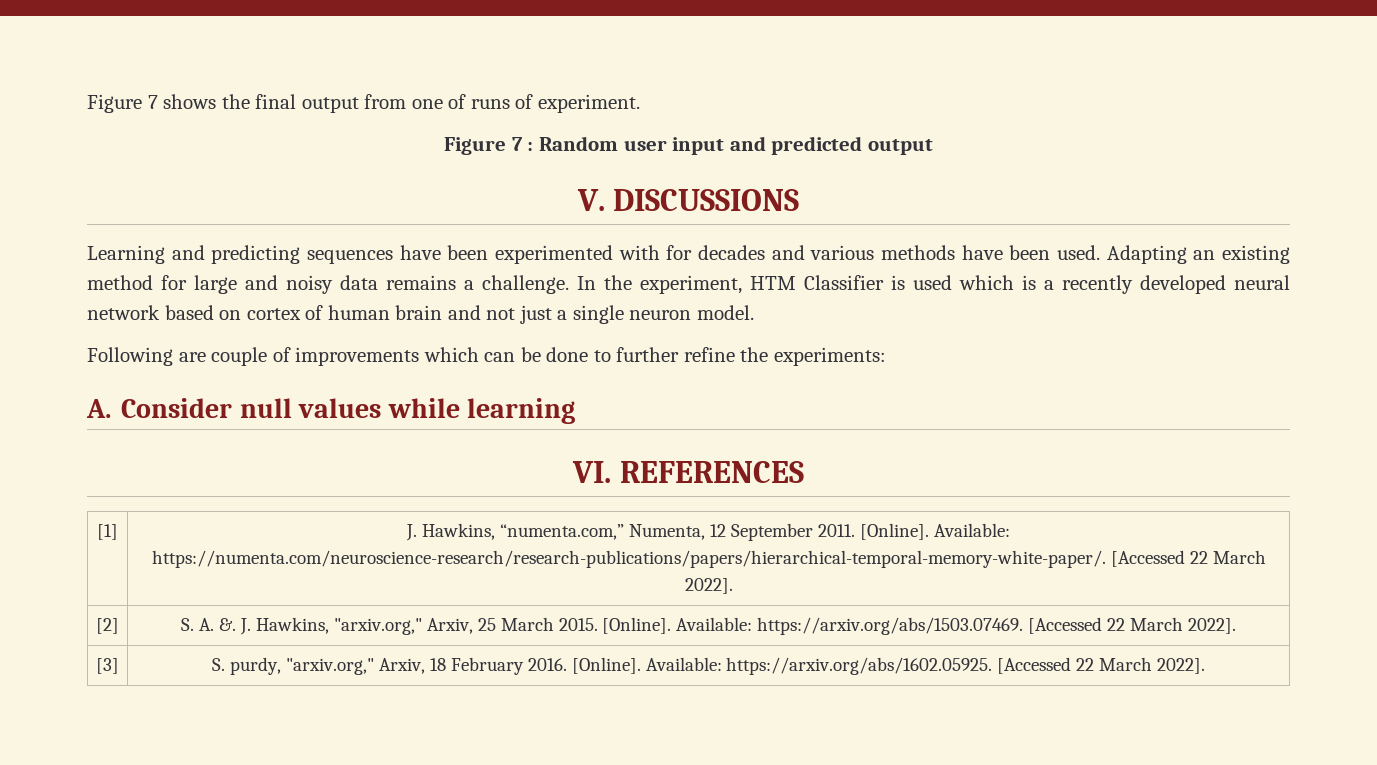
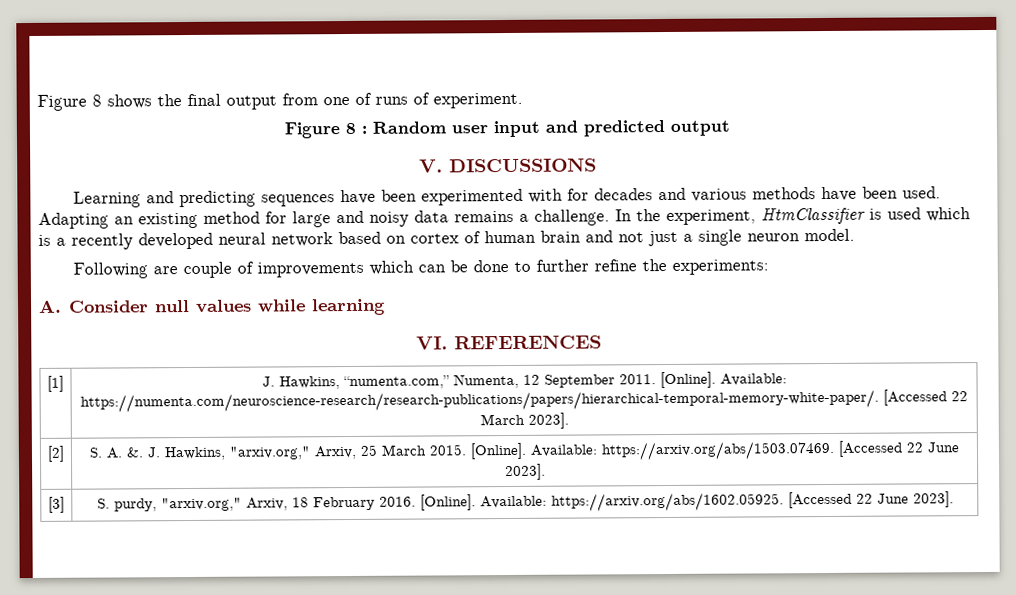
- Figure 7 shows the final output from one of runs of experiment.
+ Figure 8 shows the final output from one of runs of experiment.
- Figure 7 : Random user input and predicted output
+ Figure 8 : Random user input and predicted output
- In the experiment, HTM Classifier is used which is a recently developed neural network based on cortex of human brain and not just a single neuron model.
+ In the experiment, HtmClassifier is used which is a recently developed neural network based on cortex of human brain and not just a single neuron model.
- [1] | J. Hawkins, “numenta.com,” Numenta, 12 September 2011. [Online]. Available: https://numenta.com/neuroscience-research/research-publications/papers/hierarchical-temporal-memory-white-paper/. [Accessed 22 March 2022].
+ [1] | J. Hawkins, “numenta.com,” Numenta, 12 September 2011. [Online]. Available: https://numenta.com/neuroscience-research/research-publications/papers/hierarchical-temporal-memory-white-paper/. [Accessed 22 March 2023].
- [2] | S. A. &. J. Hawkins, "arxiv.org," Arxiv, 25 March 2015. [Online]. Available: https://arxiv.org/abs/1503.07469. [Accessed 22 March 2022].
+ [2] | S. A. &. J. Hawkins, "arxiv.org," Arxiv, 25 March 2015. [Online]. Available: https://arxiv.org/abs/1503.07469. [Accessed 22 June 2023].
- [3] | S. purdy, "arxiv.org," Arxiv, 18 February 2016. [Online]. Available: https://arxiv.org/abs/1602.05925. [Accessed 22 March 2022].
+ [3] | S. purdy, "arxiv.org," Arxiv, 18 February 2016. [Online]. Available: https://arxiv.org/abs/1602.05925. [Accessed 22 June 2023].

